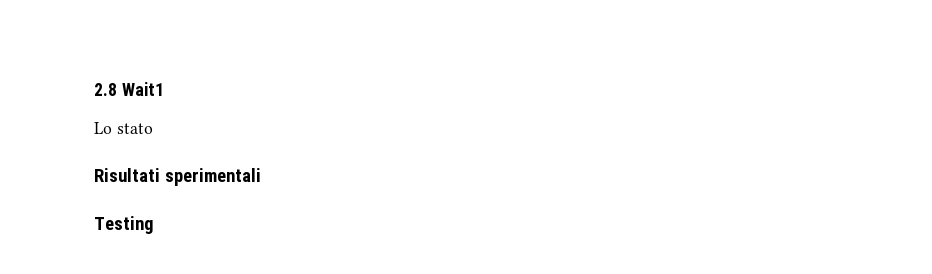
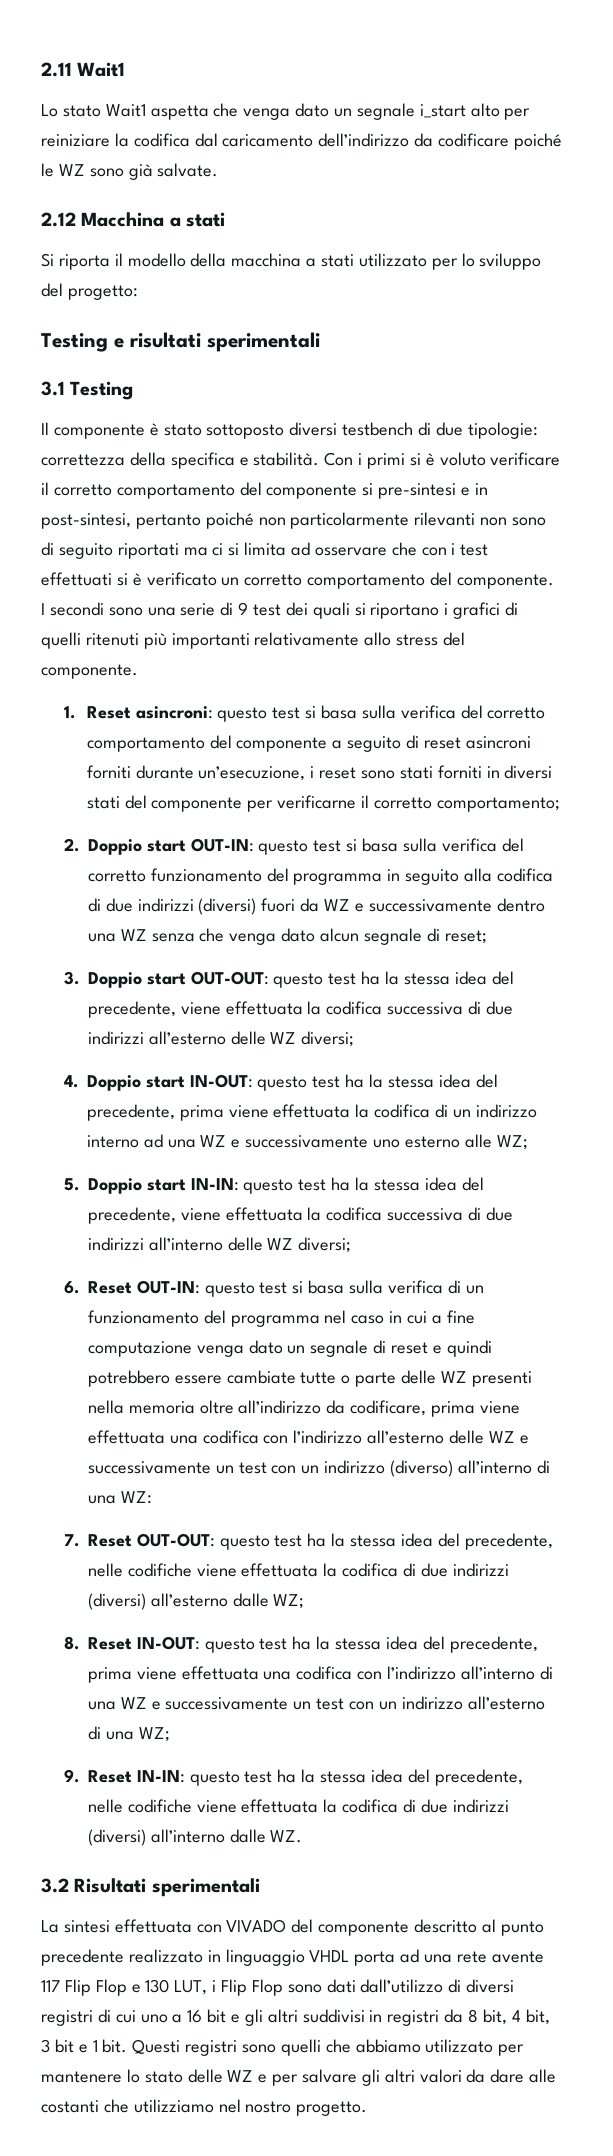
- 2.8 Wait1
+ 2.11 Wait1
- Lo stato
- Risultati sperimentali
- Testing
+ Lo stato Wait1 aspetta che venga dato un segnale i_start alto per reiniziare la codifica dal caricamento dell’indirizzo da codificare poiché le WZ sono già salvate.
+ 2.12 Macchina a stati
+ Si riporta il modello della macchina a stati utilizzato per lo sviluppo del progetto:
+ Testing e risultati sperimentali
+ 3.1 Testing
+ Il componente è stato sottoposto diversi testbench di due tipologie: correttezza della specifica e stabilità. Con i primi si è voluto verificare il corretto comportamento del componente si pre-sintesi e in post-sintesi, pertanto poiché non particolarmente rilevanti non sono di seguito riportati ma ci si limita ad osservare che con i test effettuati si è verificato un corretto comportamento del componente. I secondi sono una serie di 9 test dei quali si riportano i grafici di quelli ritenuti più importanti relativamente allo stress del componente.
+ 1. Reset asincroni: questo test si basa sulla verifica del corretto comportamento del componente a seguito di reset asincroni forniti durante un’esecuzione, i reset sono stati forniti in diversi stati del componente per verificarne il corretto comportamento;
+ 2. Doppio start OUT-IN: questo test si basa sulla verifica del corretto funzionamento del programma in seguito alla codifica di due indirizzi (diversi) fuori da WZ e successivamente dentro una WZ senza che venga dato alcun segnale di reset;
+ 3. Doppio start OUT-OUT: questo test ha la stessa idea del precedente, viene effettuata la codifica successiva di due indirizzi all’esterno delle WZ diversi;
+ 4. Doppio start IN-OUT: questo test ha la stessa idea del precedente, prima viene effettuata la codifica di un indirizzo interno ad una WZ e successivamente uno esterno alle WZ;
+ 5. Doppio start IN-IN: questo test ha la stessa idea del precedente, viene effettuata la codifica successiva di due indirizzi all’interno delle WZ diversi;
+ 6. Reset OUT-IN: questo test si basa sulla verifica di un funzionamento del programma nel caso in cui a fine computazione venga dato un segnale di reset e quindi potrebbero essere cambiate tutte o parte delle WZ presenti nella memoria oltre all’indirizzo da codificare, prima viene effettuata una codifica con l’indirizzo all’esterno delle WZ e successivamente un test con un indirizzo (diverso) all’interno di una WZ:
+ 7. Reset OUT-OUT: questo test ha la stessa idea del precedente, nelle codifiche viene effettuata la codifica di due indirizzi (diversi) all’esterno dalle WZ;
+ 8. Reset IN-OUT: questo test ha la stessa idea del precedente, prima viene effettuata una codifica con l’indirizzo all’interno di una WZ e successivamente un test con un indirizzo all’esterno di una WZ;
+ 9. Reset IN-IN: questo test ha la stessa idea del precedente, nelle codifiche viene effettuata la codifica di due indirizzi (diversi) all’interno dalle WZ.
+ 3.2 Risultati sperimentali
+ La sintesi effettuata con VIVADO del componente descritto al punto precedente realizzato in linguaggio VHDL porta ad una rete avente 117 Flip Flop e 130 LUT, i Flip Flop sono dati dall’utilizzo di diversi registri di cui uno a 16 bit e gli altri suddivisi in registri da 8 bit, 4 bit, 3 bit e 1 bit. Questi registri sono quelli che abbiamo utilizzato per mantenere lo stato delle WZ e per salvare gli altri valori da dare alle costanti che utilizziamo nel nostro progetto.

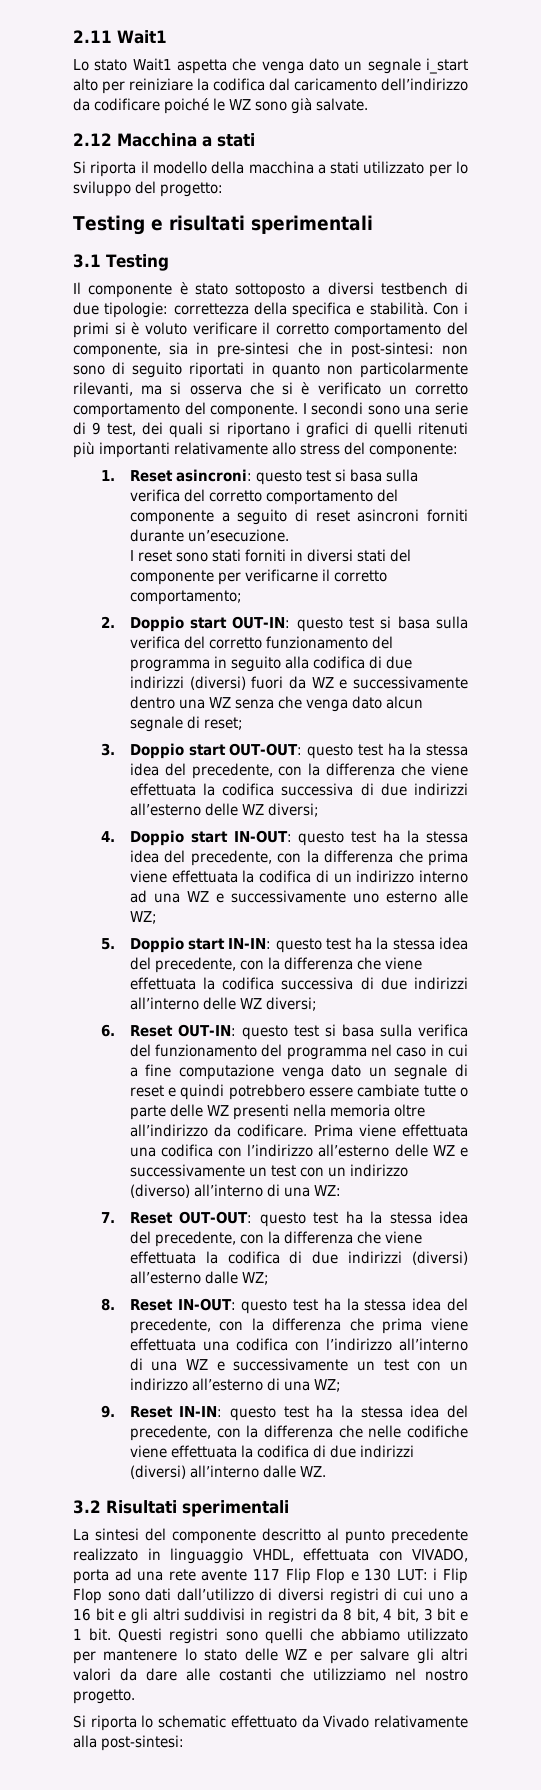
- Il componente è stato sottoposto diversi testbench di due tipologie: correttezza della specifica e stabilità.
+ Il componente è stato sottoposto a diversi testbench di due tipologie: correttezza della specifica e stabilità.
- Con i primi si è voluto verificare il corretto comportamento del componente si pre-sintesi e in post-sintesi, pertanto poiché non particolarmente rilevanti non sono di seguito riportati ma ci si limita ad osservare che con i test effettuati si è verificato un corretto comportamento del componente.
+ Con i primi si è voluto verificare il corretto comportamento del componente, sia in pre-sintesi che in post-sintesi: non sono di seguito riportati in quanto non particolarmente rilevanti, ma si osserva che si è verificato un corretto comportamento del componente.
- I secondi sono una serie di 9 test dei quali si riportano i grafici di quelli ritenuti più importanti relativamente allo stress del componente.
+ I secondi sono una serie di 9 test, dei quali si riportano i grafici di quelli ritenuti più importanti relativamente allo stress del componente:
- 1. Reset asincroni: questo test si basa sulla verifica del corretto comportamento del componente a seguito di reset asincroni forniti durante un’esecuzione, i reset sono stati forniti in diversi stati del componente per verificarne il corretto comportamento;
+ 1. Reset asincroni: questo test si basa sulla verifica del corretto comportamento del componente a seguito di reset asincroni forniti durante un’esecuzione.
+ I reset sono stati forniti in diversi stati del componente per verificarne il corretto comportamento;
- 3. Doppio start OUT-OUT: questo test ha la stessa idea del precedente, viene effettuata la codifica successiva di due indirizzi all’esterno delle WZ diversi;
+ 3. Doppio start OUT-OUT: questo test ha la stessa idea del precedente, con la differenza che viene effettuata la codifica successiva di due indirizzi all’esterno delle WZ diversi;
- 4. Doppio start IN-OUT: questo test ha la stessa idea del precedente, prima viene effettuata la codifica di un indirizzo interno ad una WZ e successivamente uno esterno alle WZ;
+ 4. Doppio start IN-OUT: questo test ha la stessa idea del precedente, con la differenza che prima viene effettuata la codifica di un indirizzo interno ad una WZ e successivamente uno esterno alle WZ;
- 5. Doppio start IN-IN: questo test ha la stessa idea del precedente, viene effettuata la codifica successiva di due indirizzi all’interno delle WZ diversi;
+ 5. Doppio start IN-IN: questo test ha la stessa idea del precedente, con la differenza che viene effettuata la codifica successiva di due indirizzi all’interno delle WZ diversi;
- questo test si basa sulla verifica di un funzionamento del programma nel caso in cui a fine computazione venga dato un segnale di reset e quindi potrebbero essere cambiate tutte o parte delle WZ presenti nella memoria oltre all’indirizzo da codificare, prima viene effettuata una codifica con l’indirizzo all’esterno delle WZ e successivamente un test con un indirizzo (diverso) all’interno di una WZ:
+ questo test si basa sulla verifica del funzionamento del programma nel caso in cui a fine computazione venga dato un segnale di reset e quindi potrebbero essere cambiate tutte o parte delle WZ presenti nella memoria oltre all’indirizzo da codificare. Prima viene effettuata una codifica con l’indirizzo all’esterno delle WZ e successivamente un test con un indirizzo (diverso) all’interno di una WZ:
- 7. Reset OUT-OUT: questo test ha la stessa idea del precedente, nelle codifiche viene effettuata la codifica di due indirizzi (diversi) all’esterno dalle WZ;
+ 7. Reset OUT-OUT: questo test ha la stessa idea del precedente, con la differenza che viene effettuata la codifica di due indirizzi (diversi) all’esterno dalle WZ;
- 8. Reset IN-OUT: questo test ha la stessa idea del precedente, prima viene effettuata una codifica con l’indirizzo all’interno di una WZ e successivamente un test con un indirizzo all’esterno di una WZ;
+ 8. Reset IN-OUT: questo test ha la stessa idea del precedente, con la differenza che prima viene effettuata una codifica con l’indirizzo all’interno di una WZ e successivamente un test con un indirizzo all’esterno di una WZ;
- 9. Reset IN-IN: questo test ha la stessa idea del precedente, nelle codifiche viene effettuata la codifica di due indirizzi (diversi) all’interno dalle WZ.
+ 9. Reset IN-IN: questo test ha la stessa idea del precedente, con la differenza che nelle codifiche viene effettuata la codifica di due indirizzi (diversi) all’interno dalle WZ.
- La sintesi effettuata con VIVADO del componente descritto al punto precedente realizzato in linguaggio VHDL porta ad una rete avente 117 Flip Flop e 130 LUT, i Flip Flop sono dati dall’utilizzo di diversi registri di cui uno a 16 bit e gli altri suddivisi in registri da 8 bit, 4 bit, 3 bit e 1 bit.
+ La sintesi del componente descritto al punto precedente realizzato in linguaggio VHDL, effettuata con VIVADO, porta ad una rete avente 117 Flip Flop e 130 LUT: i Flip Flop sono dati dall’utilizzo di diversi registri di cui uno a 16 bit e gli altri suddivisi in registri da 8 bit, 4 bit, 3 bit e 1 bit.
+ Si riporta lo schematic effettuato da Vivado relativamente alla post-sintesi:

